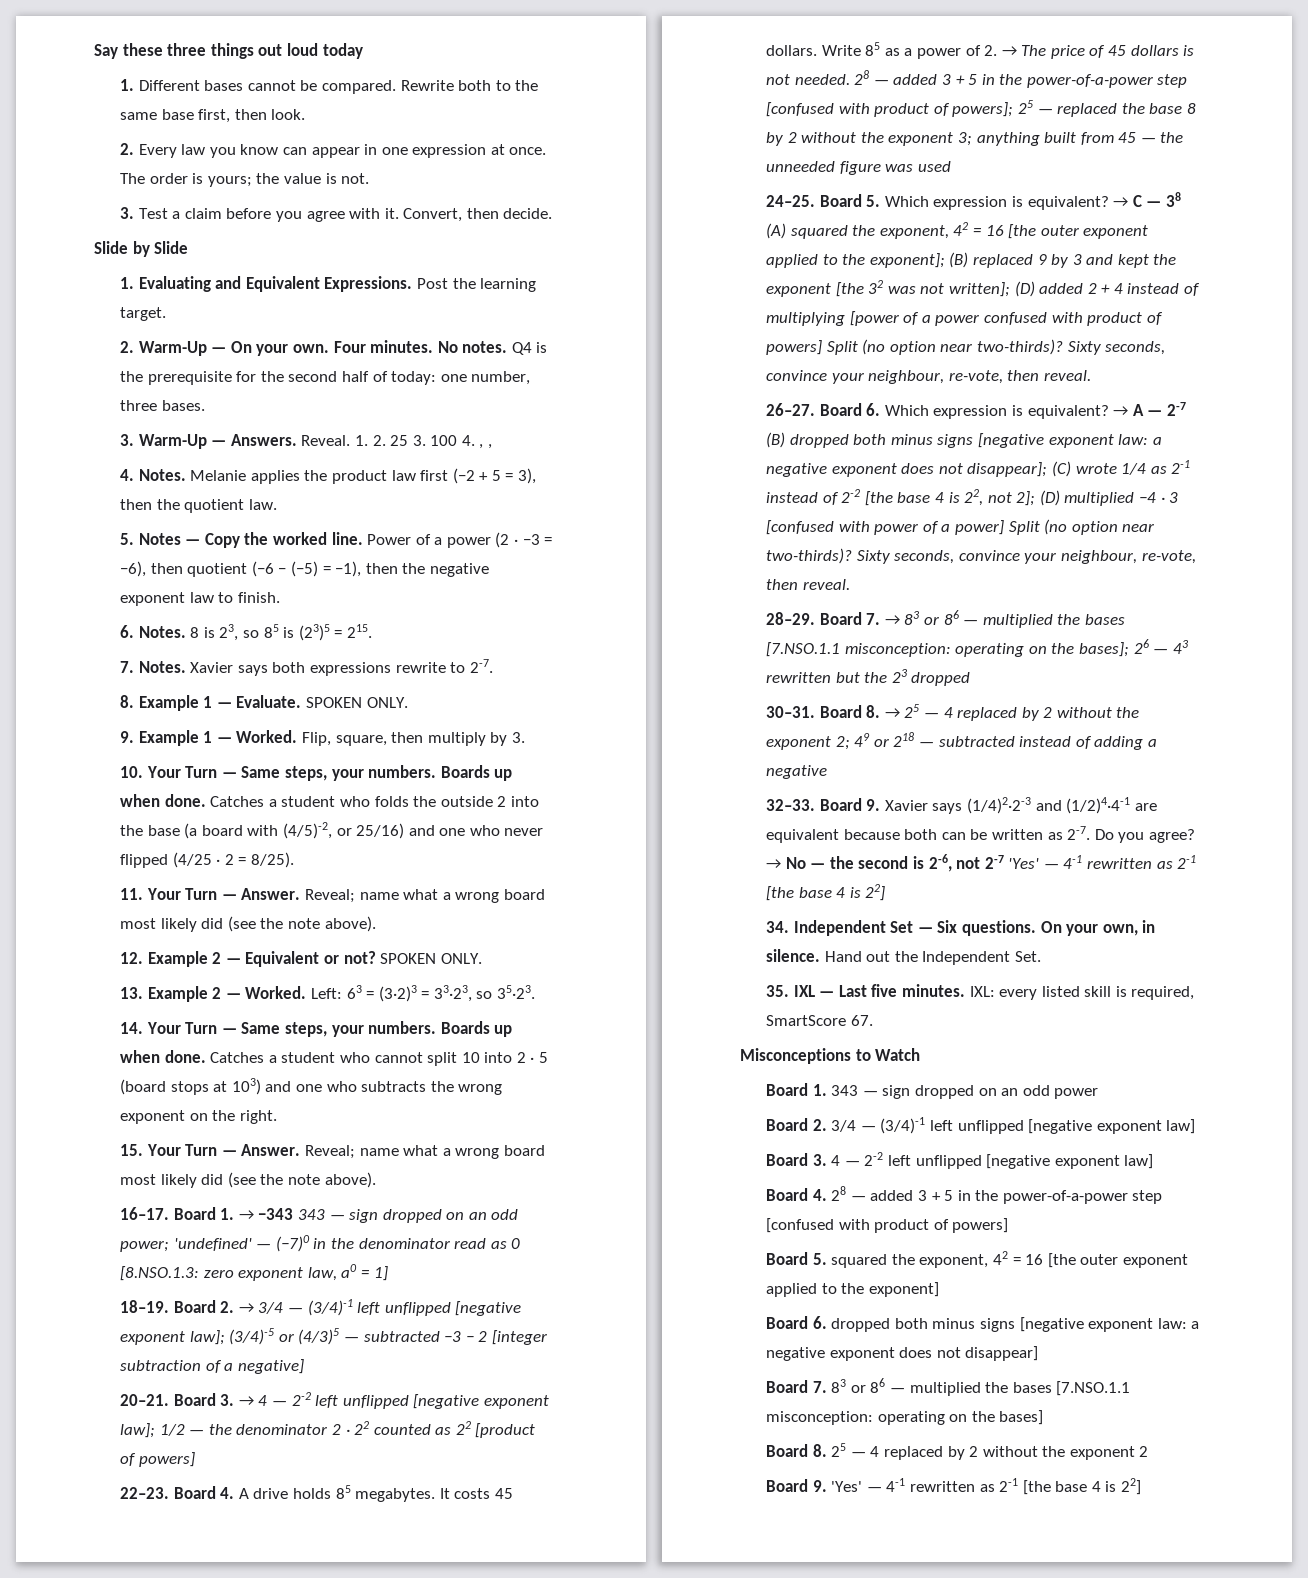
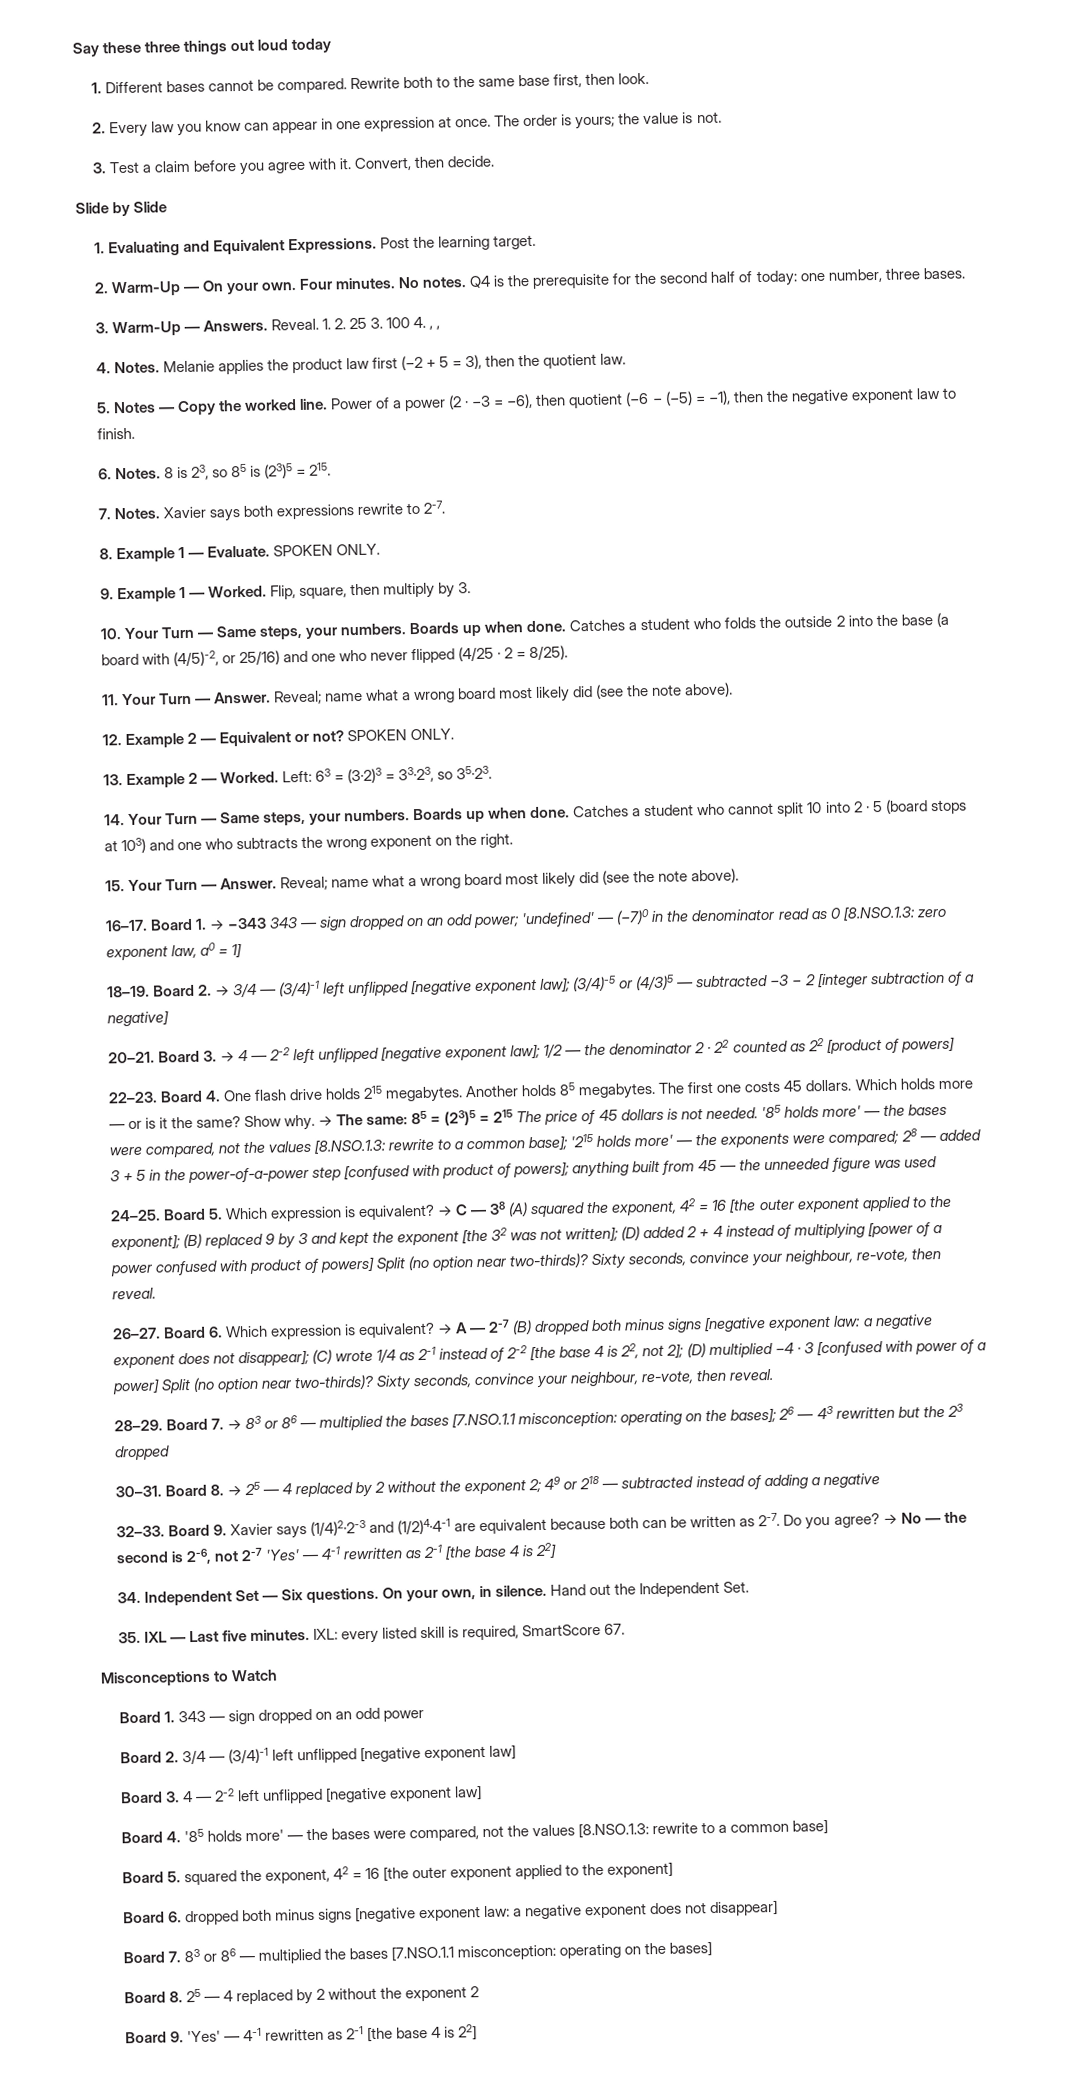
- Board 4. A drive holds 85 megabytes. It costs 45 dollars. Write 85 as a power of 2. → The price of 45 dollars is not needed.
+ Board 4. One flash drive holds 215 megabytes. Another holds 85 megabytes. The first one costs 45 dollars. Which holds more — or is it the same? Show why. → The same: 85 = (23)5 = 215 The price of 45 dollars is not needed.
- 28 — added 3 + 5 in the power-of-a-power step [confused with product of powers]; 25 — replaced the base 8 by 2 without the exponent 3; anything built from 45 — the unneeded figure was used
+ '85 holds more' — the bases were compared, not the values [8.NSO.1.3: rewrite to a common base]; '215 holds more' — the exponents were compared; 28 — added 3 + 5 in the power-of-a-power step [confused with product of powers]; anything built from 45 — the unneeded figure was used
- Board 4. 28 — added 3 + 5 in the power-of-a-power step [confused with product of powers]
+ Board 4. '85 holds more' — the bases were compared, not the values [8.NSO.1.3: rewrite to a common base]

